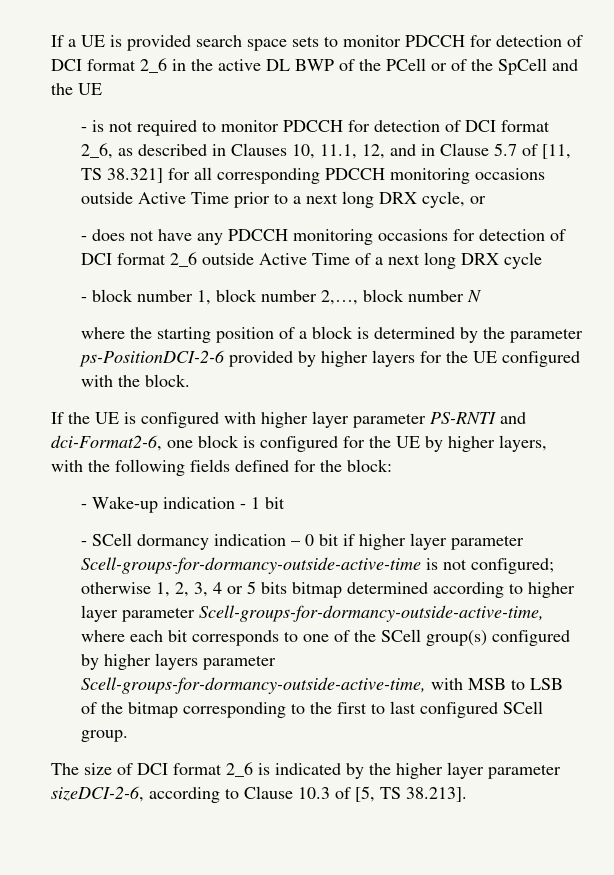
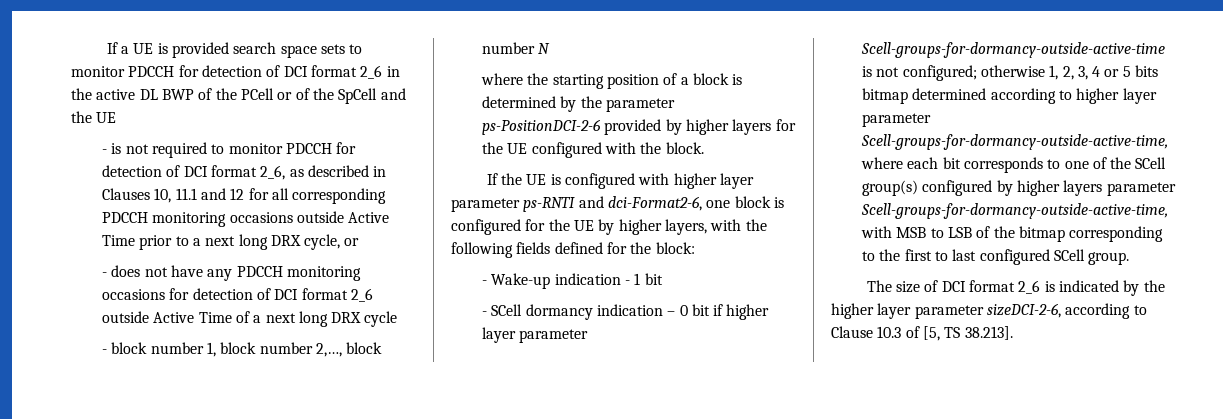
- - is not required to monitor PDCCH for detection of DCI format 2_6, as described in Clauses 10, 11.1, 12, and in Clause 5.7 of [11, TS 38.321] for all corresponding PDCCH monitoring occasions outside Active Time prior to a next long DRX cycle, or
+ - is not required to monitor PDCCH for detection of DCI format 2_6, as described in Clauses 10, 11.1 and 12 for all corresponding PDCCH monitoring occasions outside Active Time prior to a next long DRX cycle, or
- If the UE is configured with higher layer parameter PS-RNTI and dci-Format2-6, one block is configured for the UE by higher layers, with the following fields defined for the block:
+ If the UE is configured with higher layer parameter ps-RNTI and dci-Format2-6, one block is configured for the UE by higher layers, with the following fields defined for the block:

